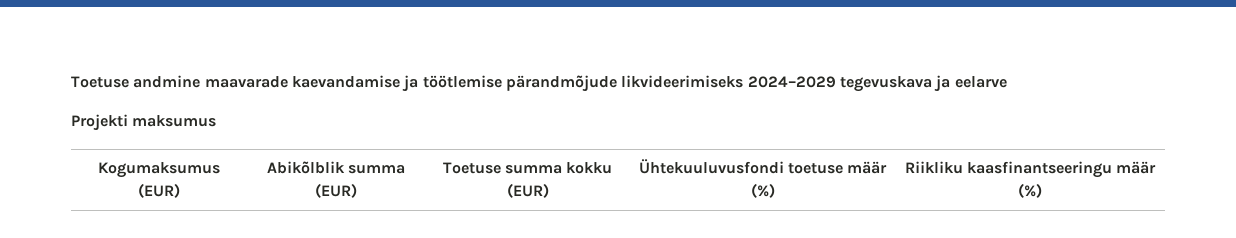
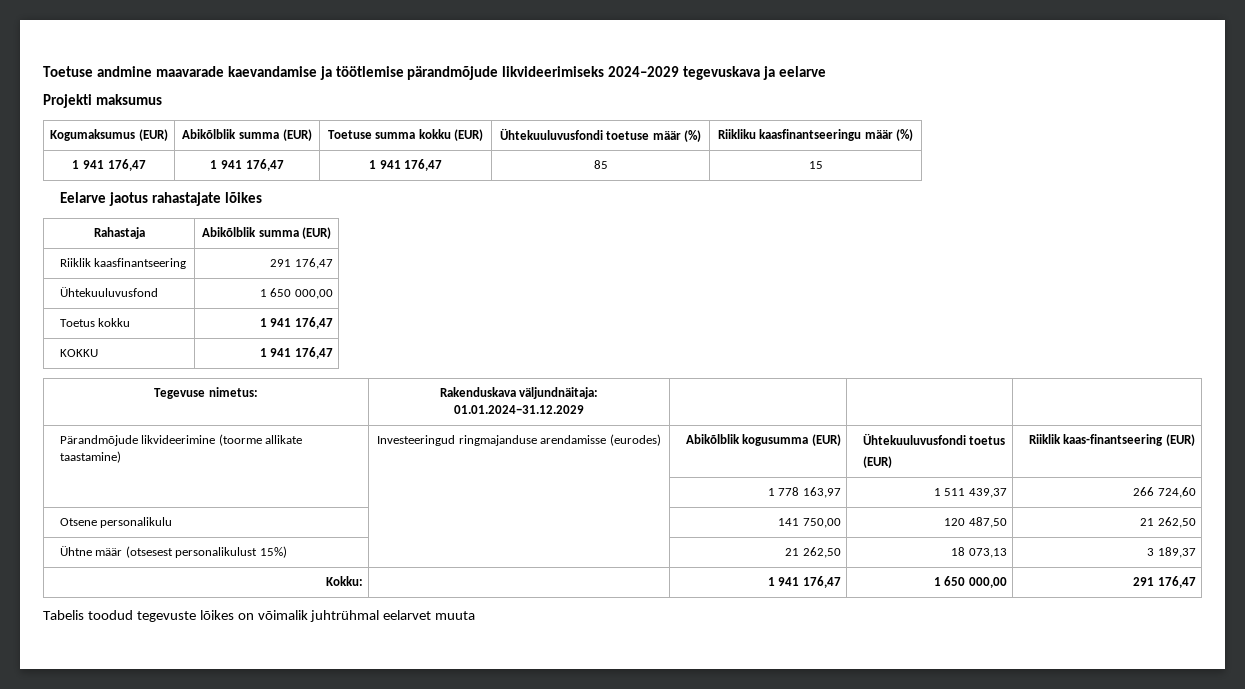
+ 1 941 176,47 | 1 941 176,47 | 1 941 176,47 | 85 | 15
+ Eelarve jaotus rahastajate lõikes
+ Rahastaja | Abikõlblik summa (EUR)
+ Riiklik kaasfinantseering | 291 176,47
+ Ühtekuuluvusfond | 1 650 000,00
+ Toetus kokku | 1 941 176,47
+ KOKKU | 1 941 176,47
+ Tegevuse nimetus: | Rakenduskava väljundnäitaja: 01.01.2024−31.12.2029 | | |
+ Pärandmõjude likvideerimine (toorme allikate taastamine) | Investeeringud ringmajanduse arendamisse (eurodes) | Abikõlblik kogusumma (EUR) | Ühtekuuluvusfondi toetus
+ (EUR) | Riiklik kaas-finantseering (EUR)
+ | | 1 778 163,97 | 1 511 439,37 | 266 724,60
+ Otsene personalikulu | | 141 750,00 | 120 487,50 | 21 262,50
+ Ühtne määr (otsesest personalikulust 15%) | | 21 262,50 | 18 073,13 | 3 189,37
+ Kokku: | | 1 941 176,47 | 1 650 000,00 | 291 176,47
+ Tabelis toodud tegevuste lõikes on võimalik juhtrühmal eelarvet muuta

